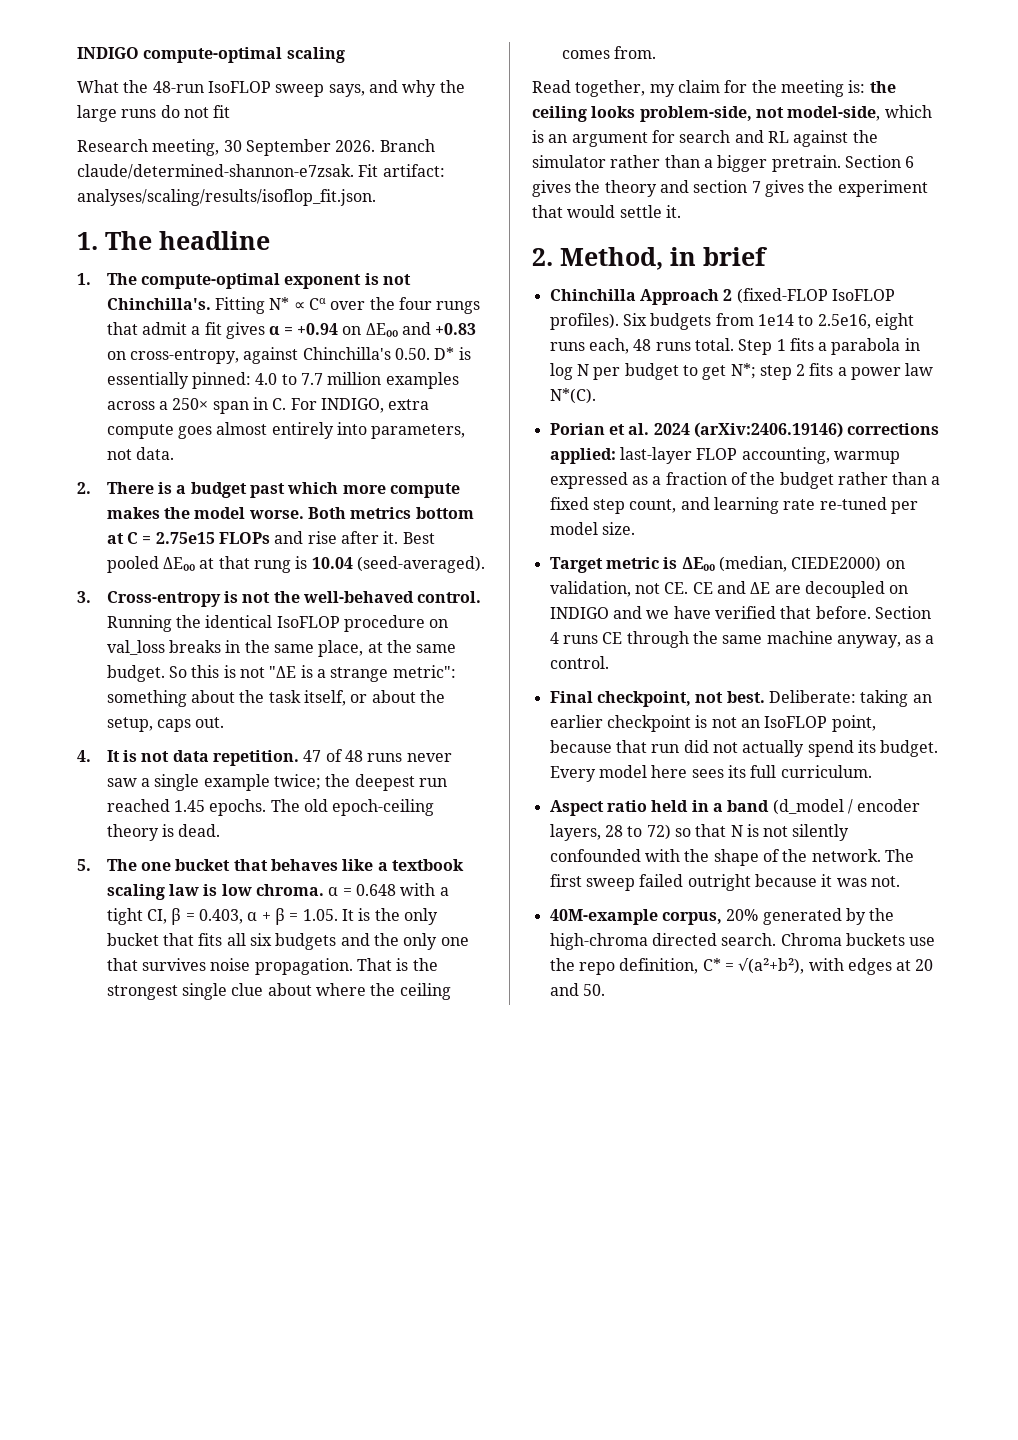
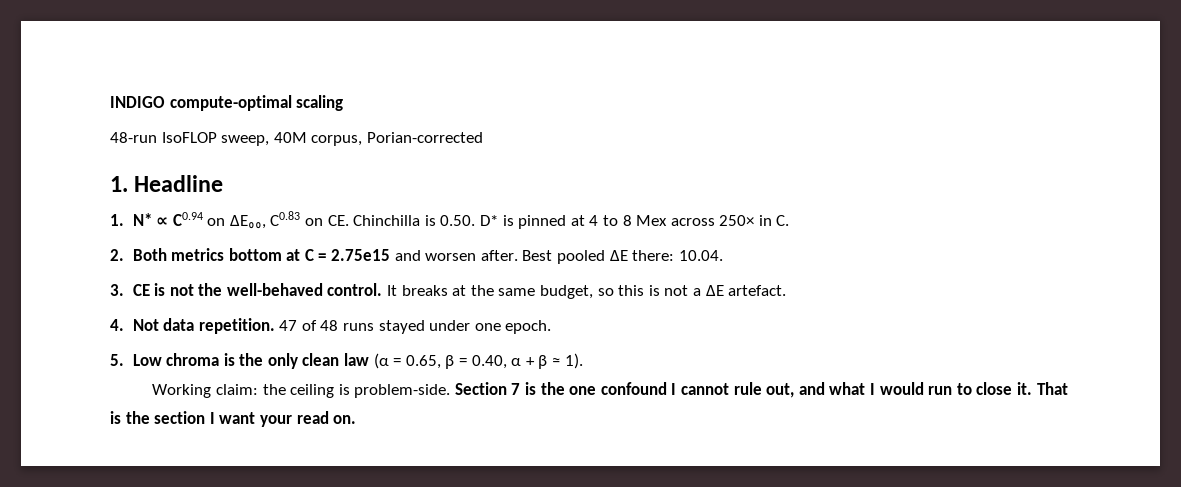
- What the 48-run IsoFLOP sweep says, and why the large runs do not fit
- Research meeting, 30 September 2026. Branch claude/determined-shannon-e7zsak. Fit artifact: analyses/scaling/results/isoflop_fit.json.
- 1. The headline
- 1. The compute-optimal exponent is not Chinchilla's. Fitting N* ∝ Cα over the four rungs that admit a fit gives α = +0.94 on ΔE₀₀ and +0.83 on cross-entropy, against Chinchilla's 0.50. D* is essentially pinned: 4.0 to 7.7 million examples across a 250× span in C. For INDIGO, extra compute goes almost entirely into parameters, not data.
- 2. There is a budget past which more compute makes the model worse. Both metrics bottom at C = 2.75e15 FLOPs and rise after it. Best pooled ΔE₀₀ at that rung is 10.04 (seed-averaged).
+ 48-run IsoFLOP sweep, 40M corpus, Porian-corrected
+ 1. Headline
+ 1. N* ∝ C0.94 on ΔE₀₀, C0.83 on CE. Chinchilla is 0.50. D* is pinned at 4 to 8 Mex across 250× in C.
+ 2. Both metrics bottom at C = 2.75e15 and worsen after. Best pooled ΔE there: 10.04.
- 3. Cross-entropy is not the well-behaved control.
+ 3. CE is not the well-behaved control.
- Running the identical IsoFLOP procedure on val_loss breaks in the same place, at the same budget. So this is not "ΔE is a strange metric": something about the task itself, or about the setup, caps out.
- 4. It is not data repetition.
+ It breaks at the same budget, so this is not a ΔE artefact.
+ 4. Not data repetition.
- 47 of 48 runs never saw a single example twice; the deepest run reached 1.45 epochs. The old epoch-ceiling theory is dead.
- 5. The one bucket that behaves like a textbook scaling law is low chroma. α = 0.648 with a tight CI, β = 0.403, α + β = 1.05. It is the only bucket that fits all six budgets and the only one that survives noise propagation. That is the strongest single clue about where the ceiling comes from.
- Read together, my claim for the meeting is: the ceiling looks problem-side, not model-side, which is an argument for search and RL against the simulator rather than a bigger pretrain. Section 6 gives the theory and section 7 gives the experiment that would settle it.
- 2. Method, in brief
- Chinchilla Approach 2 (fixed-FLOP IsoFLOP profiles). Six budgets from 1e14 to 2.5e16, eight runs each, 48 runs total. Step 1 fits a parabola in log N per budget to get N*; step 2 fits a power law N*(C).
- Porian et al. 2024 (arXiv:2406.19146) corrections applied: last-layer FLOP accounting, warmup expressed as a fraction of the budget rather than a fixed step count, and learning rate re-tuned per model size.
- Target metric is ΔE₀₀ (median, CIEDE2000) on validation, not CE. CE and ΔE are decoupled on INDIGO and we have verified that before. Section 4 runs CE through the same machine anyway, as a control.
- Final checkpoint, not best. Deliberate: taking an earlier checkpoint is not an IsoFLOP point, because that run did not actually spend its budget. Every model here sees its full curriculum.
- Aspect ratio held in a band (d_model / encoder layers, 28 to 72) so that N is not silently confounded with the shape of the network. The first sweep failed outright because it was not.
- 40M-example corpus, 20% generated by the high-chroma directed search. Chroma buckets use the repo definition, C* = √(a²+b²), with edges at 20 and 50.
+ 47 of 48 runs stayed under one epoch.
+ 5. Low chroma is the only clean law (α = 0.65, β = 0.40, α + β ≈ 1).
+ Working claim: the ceiling is problem-side. Section 7 is the one confound I cannot rule out, and what I would run to close it. That is the section I want your read on.

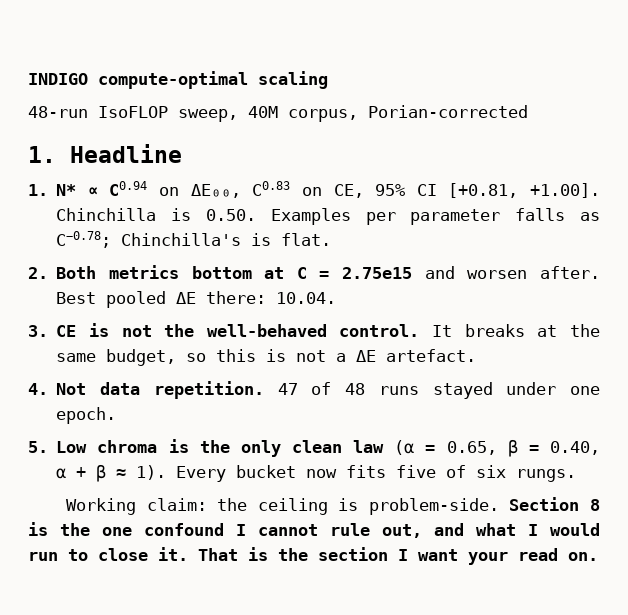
- 1. N* ∝ C0.94 on ΔE₀₀, C0.83 on CE. Chinchilla is 0.50. D* is pinned at 4 to 8 Mex across 250× in C.
+ 1. N* ∝ C0.94 on ΔE₀₀, C0.83 on CE, 95% CI [+0.81, +1.00]. Chinchilla is 0.50. Examples per parameter falls as C−0.78; Chinchilla's is flat.
+ Every bucket now fits five of six rungs.
- Section 7 is the one confound I cannot rule out, and what I would run to close it.
+ Section 8 is the one confound I cannot rule out, and what I would run to close it.

